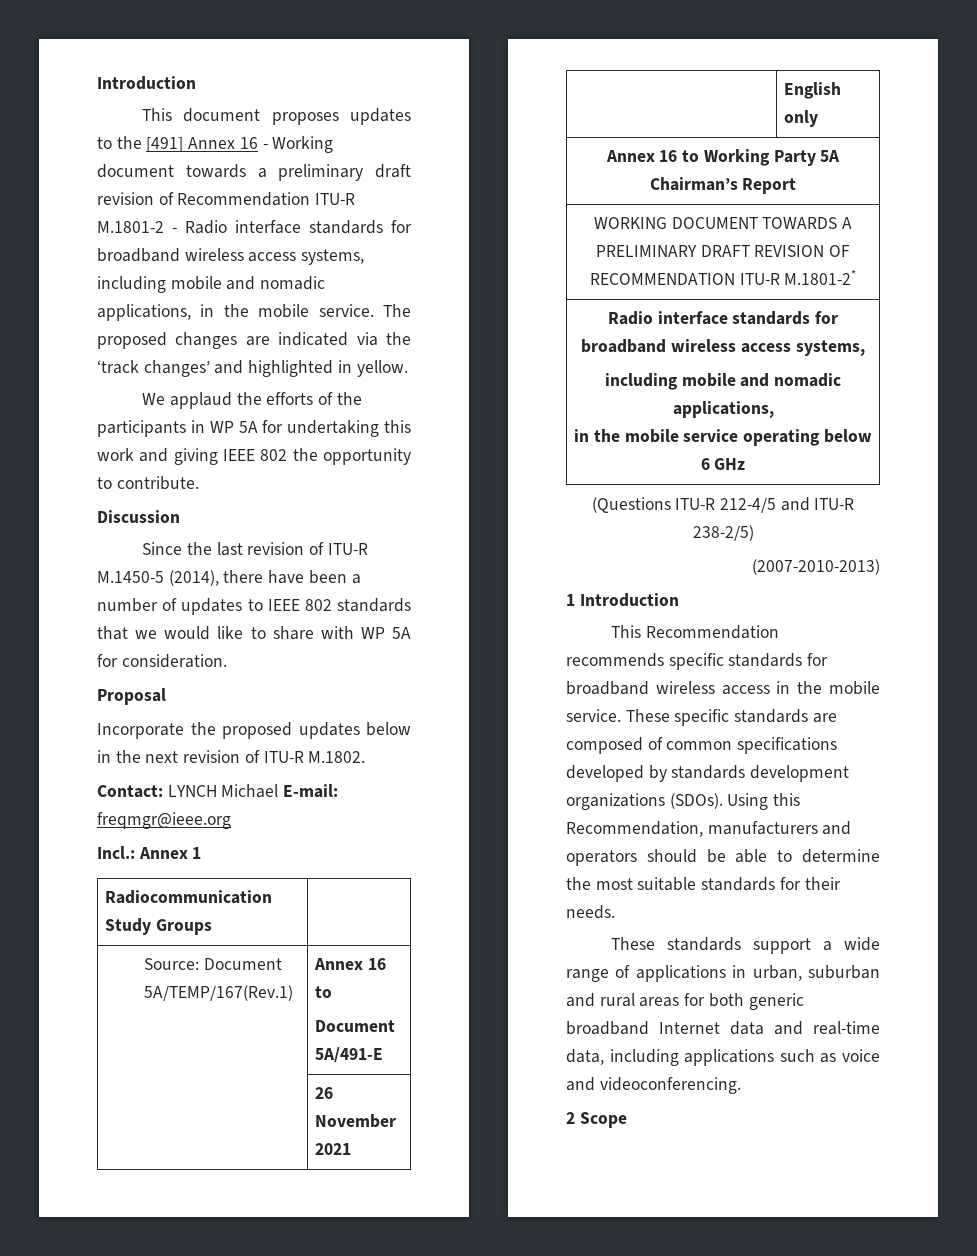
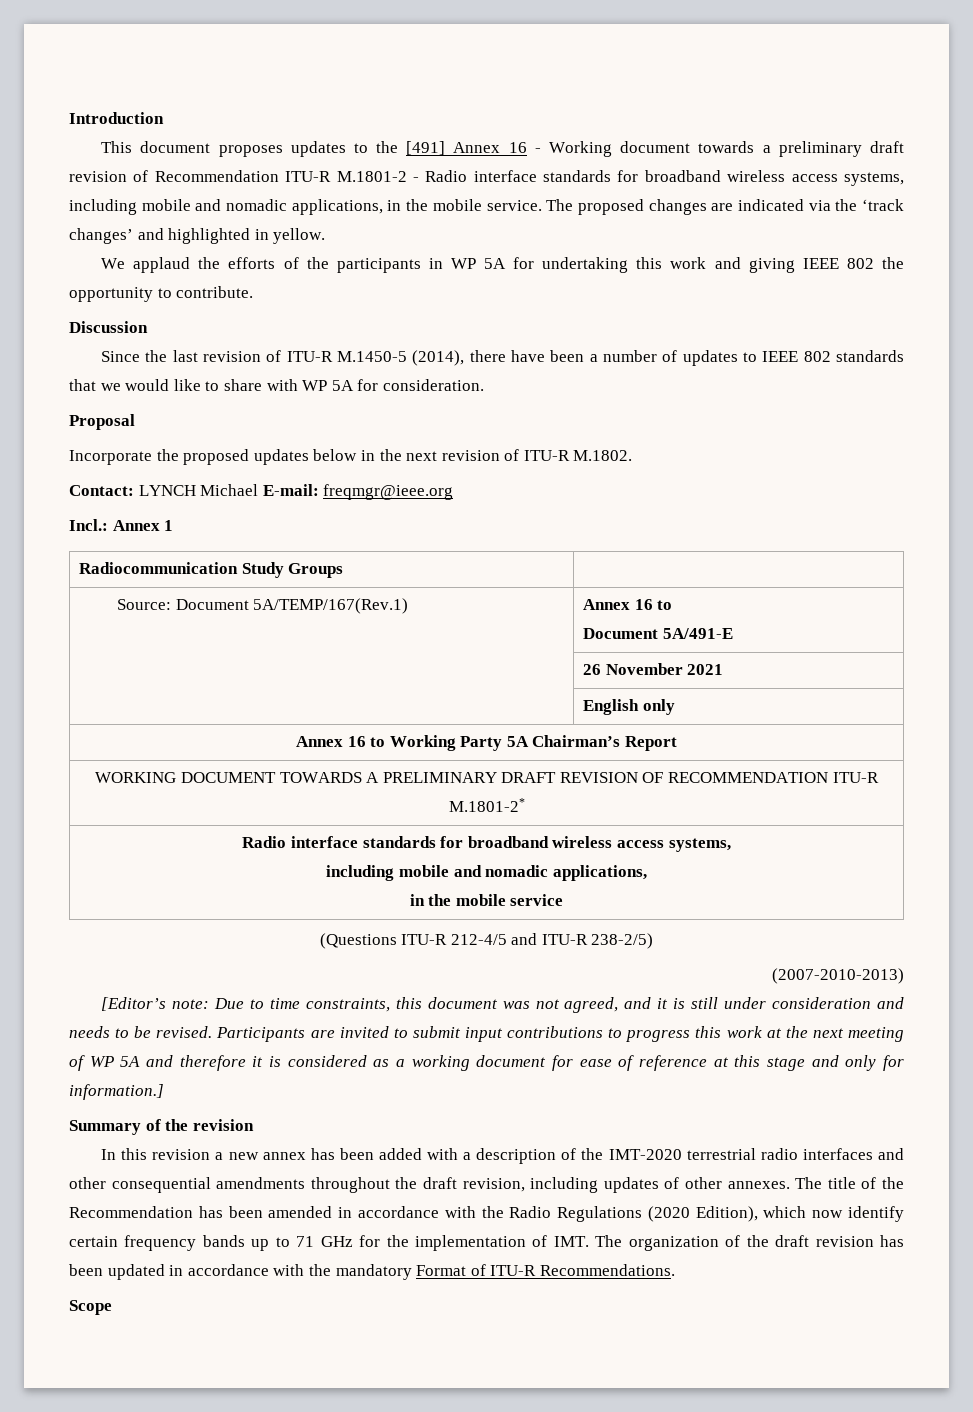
  WORKING DOCUMENT TOWARDS A PRELIMINARY DRAFT REVISION OF RECOMMENDATION ITU-R M.1801-2*
  Radio interface standards for broadband wireless access systems,
  including mobile and nomadic applications,
- in the mobile service operating below 6 GHz
+ in the mobile service
- 1 Introduction
- This Recommendation recommends specific standards for broadband wireless access in the mobile service. These specific standards are composed of common specifications developed by standards development organizations (SDOs). Using this Recommendation, manufacturers and operators should be able to determine the most suitable standards for their needs.
- These standards support a wide range of applications in urban, suburban and rural areas for both generic broadband Internet data and real-time data, including applications such as voice and videoconferencing.
- 2 Scope
+ [Editor’s note: Due to time constraints, this document was not agreed, and it is still under consideration and needs to be revised. Participants are invited to submit input contributions to progress this work at the next meeting of WP 5A and therefore it is considered as a working document for ease of reference at this stage and only for information.]
+ Summary of the revision
+ In this revision a new annex has been added with a description of the IMT-2020 terrestrial radio interfaces and other consequential amendments throughout the draft revision, including updates of other annexes. The title of the Recommendation has been amended in accordance with the Radio Regulations (2020 Edition), which now identify certain frequency bands up to 71 GHz for the implementation of IMT. The organization of the draft revision has been updated in accordance with the mandatory Format of ITU-R Recommendations.
+ Scope

